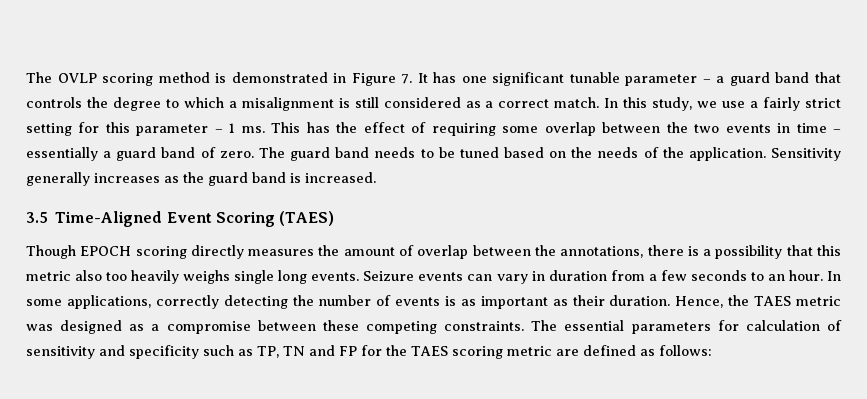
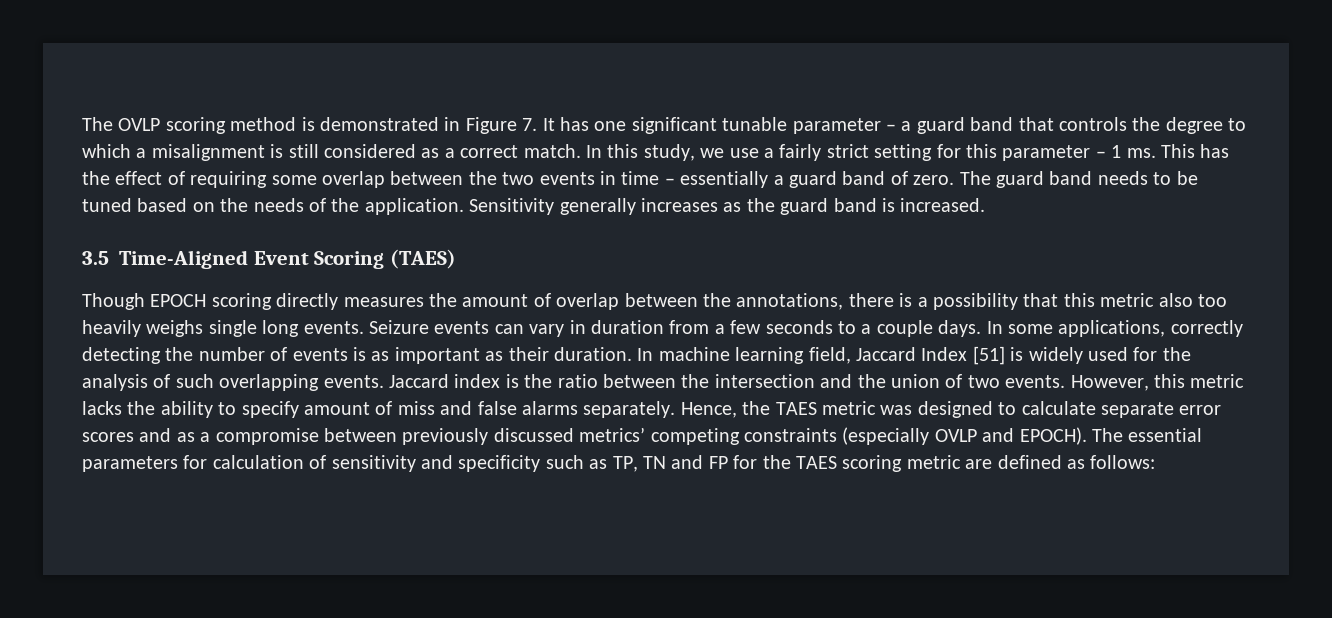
- Seizure events can vary in duration from a few seconds to an hour.
+ Seizure events can vary in duration from a few seconds to a couple days.
+ In machine learning field, Jaccard Index [51] is widely used for the analysis of such overlapping events. Jaccard index is the ratio between the intersection and the union of two events. However, this metric lacks the ability to specify amount of miss and false alarms separately.
- Hence, the TAES metric was designed as a compromise between these competing constraints.
+ Hence, the TAES metric was designed to calculate separate error scores and as a compromise between previously discussed metrics’ competing constraints (especially OVLP and EPOCH).

